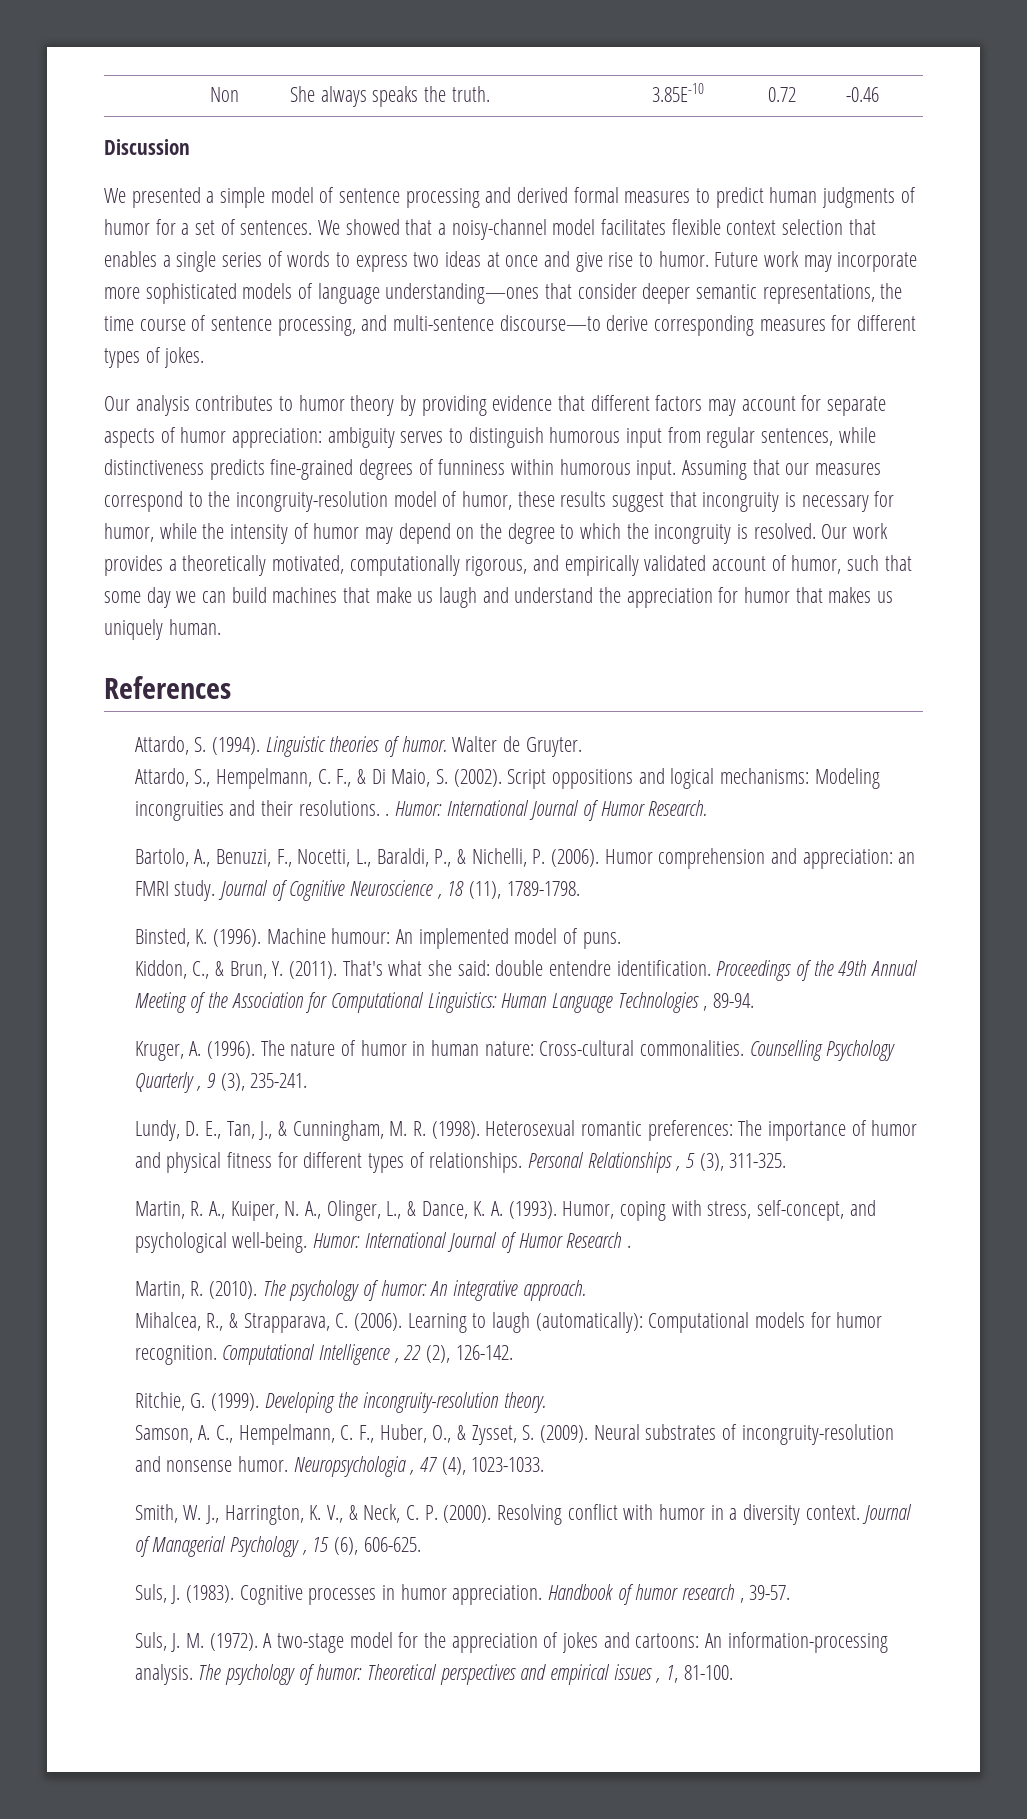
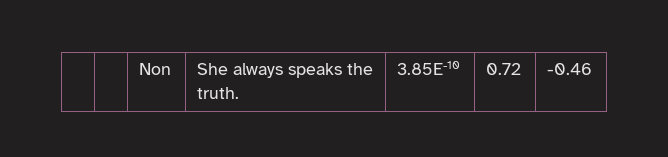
- Discussion
- We presented a simple model of sentence processing and derived formal measures to predict human judgments of humor for a set of sentences. We showed that a noisy-channel model facilitates flexible context selection that enables a single series of words to express two ideas at once and give rise to humor. Future work may incorporate more sophisticated models of language understanding—ones that consider deeper semantic representations, the time course of sentence processing, and multi-sentence discourse—to derive corresponding measures for different types of jokes.
- Our analysis contributes to humor theory by providing evidence that different factors may account for separate aspects of humor appreciation: ambiguity serves to distinguish humorous input from regular sentences, while distinctiveness predicts fine-grained degrees of funniness within humorous input. Assuming that our measures correspond to the incongruity-resolution model of humor, these results suggest that incongruity is necessary for humor, while the intensity of humor may depend on the degree to which the incongruity is resolved. Our work provides a theoretically motivated, computationally rigorous, and empirically validated account of humor, such that some day we can build machines that make us laugh and understand the appreciation for humor that makes us uniquely human.
- References
- Attardo, S. (1994). Linguistic theories of humor. Walter de Gruyter.
- Attardo, S., Hempelmann, C. F., & Di Maio, S. (2002). Script oppositions and logical mechanisms: Modeling incongruities and their resolutions. . Humor: International Journal of Humor Research.
- Bartolo, A., Benuzzi, F., Nocetti, L., Baraldi, P., & Nichelli, P. (2006). Humor comprehension and appreciation: an FMRI study. Journal of Cognitive Neuroscience , 18 (11), 1789-1798.
- Binsted, K. (1996). Machine humour: An implemented model of puns.
- Kiddon, C., & Brun, Y. (2011). That's what she said: double entendre identification. Proceedings of the 49th Annual Meeting of the Association for Computational Linguistics: Human Language Technologies , 89-94.
- Kruger, A. (1996). The nature of humor in human nature: Cross-cultural commonalities. Counselling Psychology Quarterly , 9 (3), 235-241.
- Lundy, D. E., Tan, J., & Cunningham, M. R. (1998). Heterosexual romantic preferences: The importance of humor and physical fitness for different types of relationships. Personal Relationships , 5 (3), 311-325.
- Martin, R. A., Kuiper, N. A., Olinger, L., & Dance, K. A. (1993). Humor, coping with stress, self-concept, and psychological well-being. Humor: International Journal of Humor Research .
- Martin, R. (2010). The psychology of humor: An integrative approach.
- Mihalcea, R., & Strapparava, C. (2006). Learning to laugh (automatically): Computational models for humor recognition. Computational Intelligence , 22 (2), 126-142.
- Ritchie, G. (1999). Developing the incongruity-resolution theory.
- Samson, A. C., Hempelmann, C. F., Huber, O., & Zysset, S. (2009). Neural substrates of incongruity-resolution and nonsense humor. Neuropsychologia , 47 (4), 1023-1033.
- Smith, W. J., Harrington, K. V., & Neck, C. P. (2000). Resolving conflict with humor in a diversity context. Journal of Managerial Psychology , 15 (6), 606-625.
- Suls, J. (1983). Cognitive processes in humor appreciation. Handbook of humor research , 39-57.
- Suls, J. M. (1972). A two-stage model for the appreciation of jokes and cartoons: An information-processing analysis. The psychology of humor: Theoretical perspectives and empirical issues , 1, 81-100.

